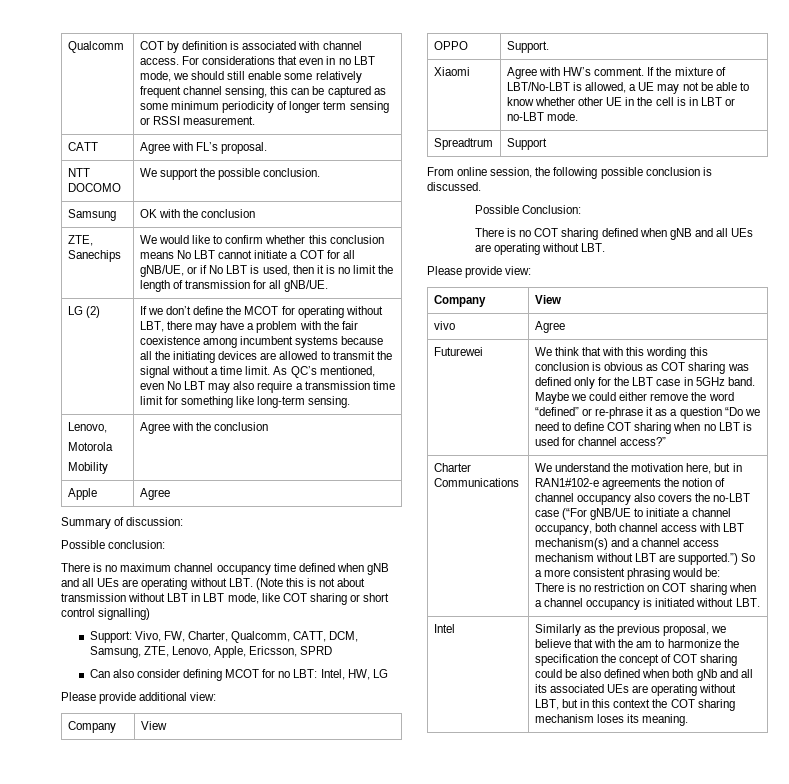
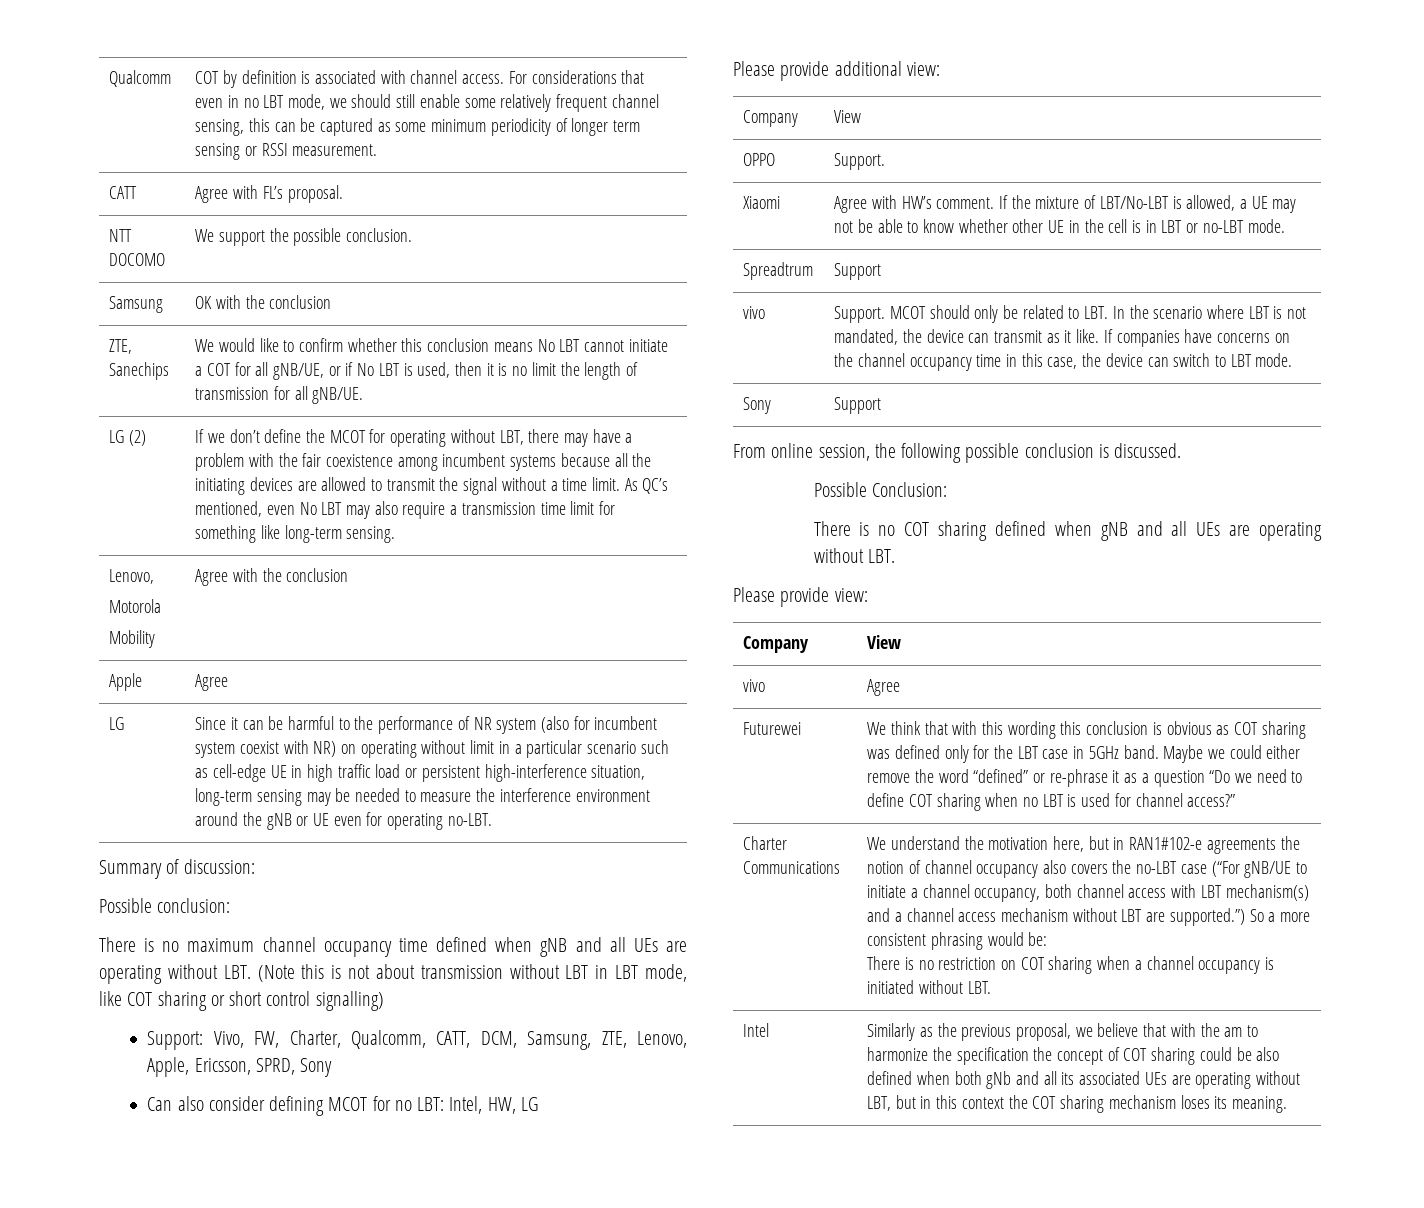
+ LG | Since it can be harmful to the performance of NR system (also for incumbent system coexist with NR) on operating without limit in a particular scenario such as cell-edge UE in high traffic load or persistent high-interference situation, long-term sensing may be needed to measure the interference environment around the gNB or UE even for operating no-LBT.
- Support: Vivo, FW, Charter, Qualcomm, CATT, DCM, Samsung, ZTE, Lenovo, Apple, Ericsson, SPRD
+ Support: Vivo, FW, Charter, Qualcomm, CATT, DCM, Samsung, ZTE, Lenovo, Apple, Ericsson, SPRD, Sony
+ vivo | Support. MCOT should only be related to LBT. In the scenario where LBT is not mandated, the device can transmit as it like. If companies have concerns on the channel occupancy time in this case, the device can switch to LBT mode.
+ Sony | Support

